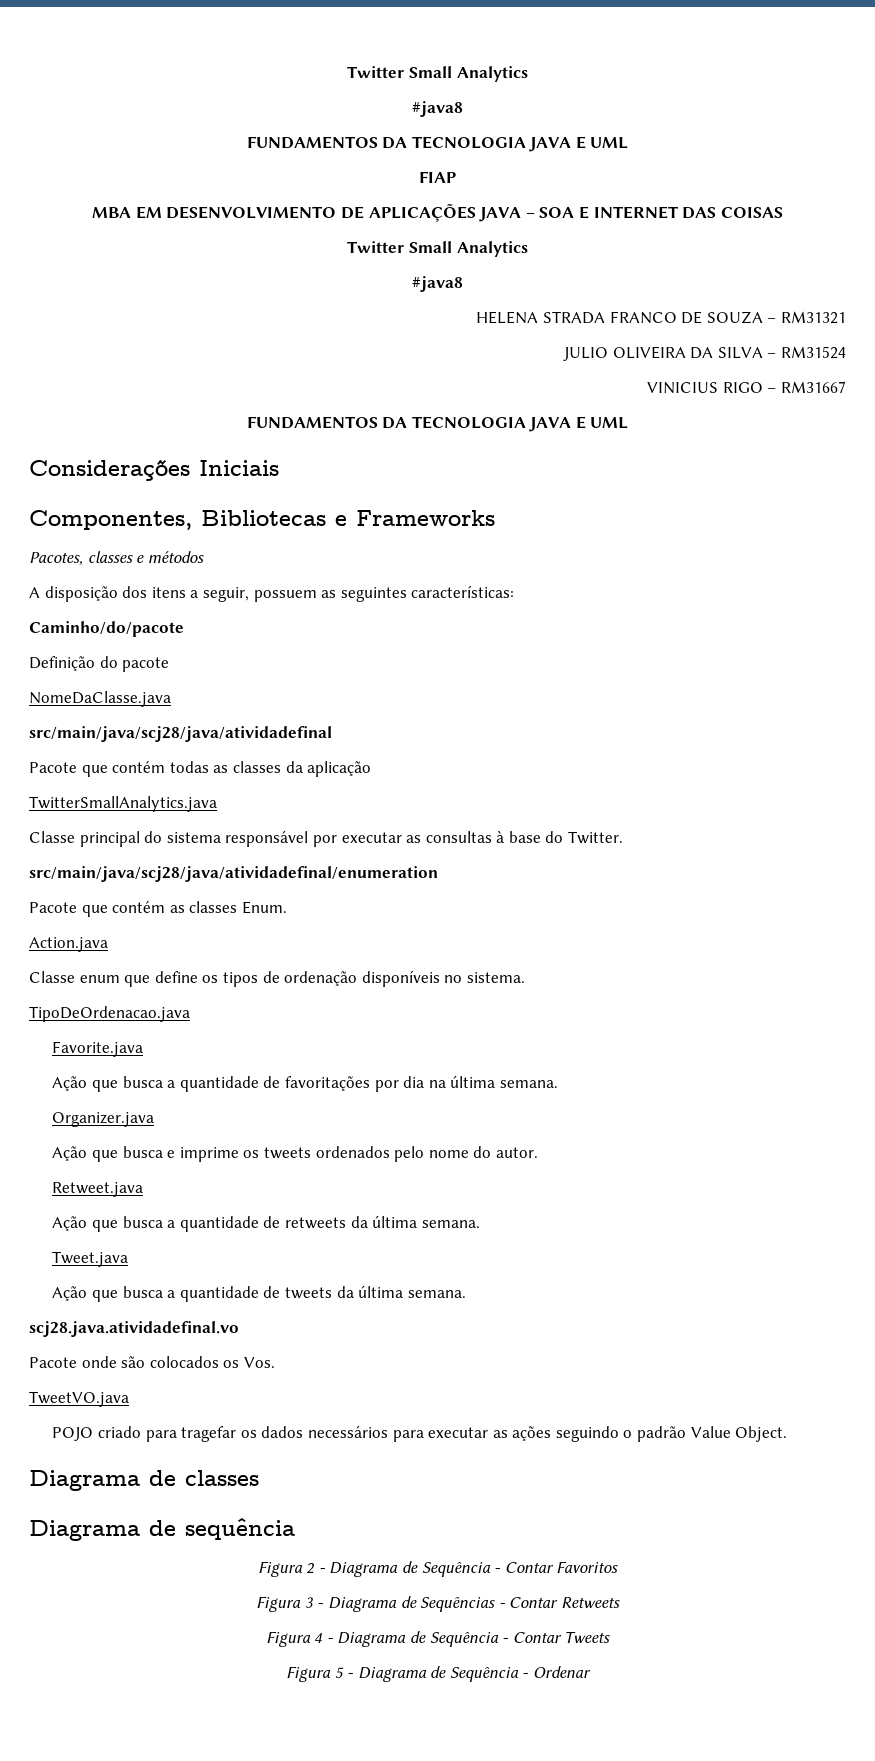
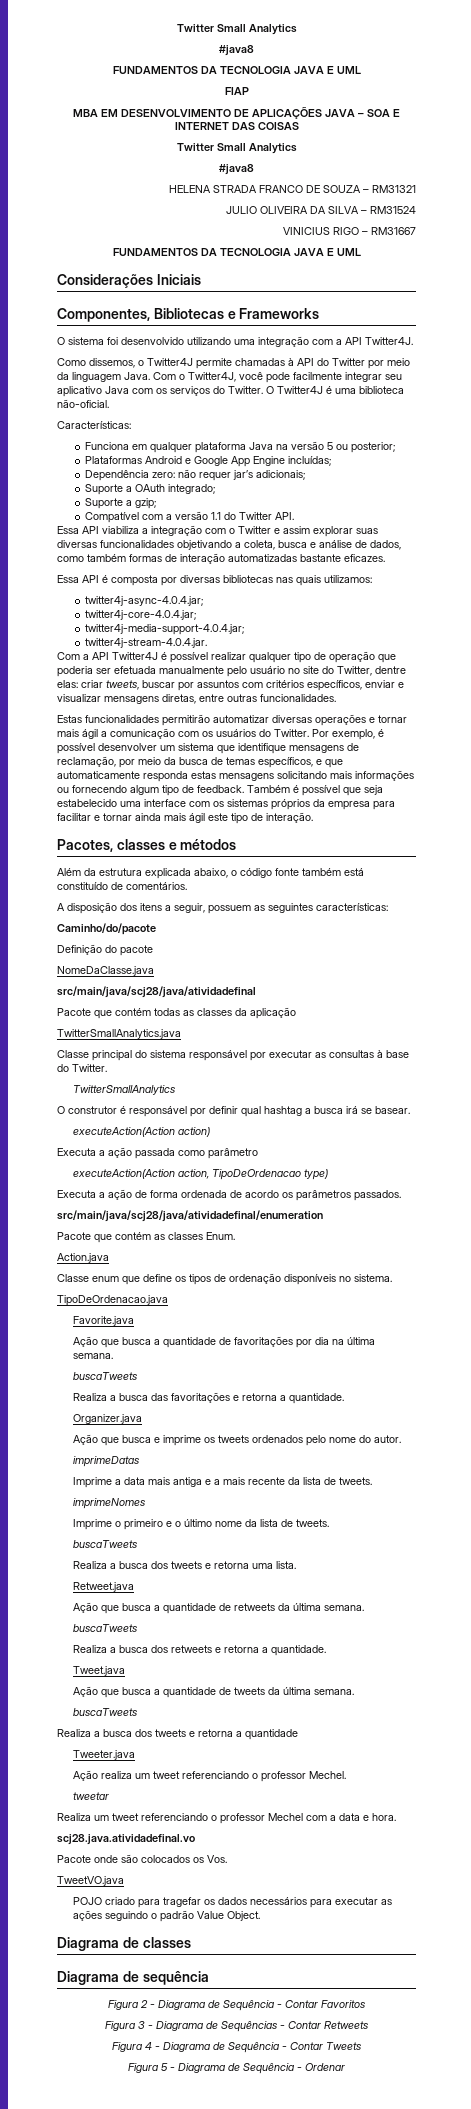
+ O sistema foi desenvolvido utilizando uma integração com a API Twitter4J.
+ Como dissemos, o Twitter4J permite chamadas à API do Twitter por meio da linguagem Java. Com o Twitter4J, você pode facilmente integrar seu aplicativo Java com os serviços do Twitter. O Twitter4J é uma biblioteca não-oficial.
+ Características:
+ Funciona em qualquer plataforma Java na versão 5 ou posterior;
+ Plataformas Android e Google App Engine incluídas;
+ Dependência zero: não requer jar’s adicionais;
+ Suporte a OAuth integrado;
+ Suporte a gzip;
+ Compatível com a versão 1.1 do Twitter API.
+ Essa API viabiliza a integração com o Twitter e assim explorar suas diversas funcionalidades objetivando a coleta, busca e análise de dados, como também formas de interação automatizadas bastante eficazes.
+ Essa API é composta por diversas bibliotecas nas quais utilizamos:
+ twitter4j-async-4.0.4.jar;
+ twitter4j-core-4.0.4.jar;
+ twitter4j-media-support-4.0.4.jar;
+ twitter4j-stream-4.0.4.jar.
+ Com a API Twitter4J é possível realizar qualquer tipo de operação que poderia ser efetuada manualmente pelo usuário no site do Twitter, dentre elas: criar tweets, buscar por assuntos com critérios específicos, enviar e visualizar mensagens diretas, entre outras funcionalidades.
+ Estas funcionalidades permitirão automatizar diversas operações e tornar mais ágil a comunicação com os usuários do Twitter. Por exemplo, é possível desenvolver um sistema que identifique mensagens de reclamação, por meio da busca de temas específicos, e que automaticamente responda estas mensagens solicitando mais informações ou fornecendo algum tipo de feedback. Também é possível que seja estabelecido uma interface com os sistemas próprios da empresa para facilitar e tornar ainda mais ágil este tipo de interação.
  Pacotes, classes e métodos
+ Além da estrutura explicada abaixo, o código fonte também está constituído de comentários.
+ TwitterSmallAnalytics
+ O construtor é responsável por definir qual hashtag a busca irá se basear.
+ executeAction(Action action)
+ Executa a ação passada como parâmetro
+ executeAction(Action action, TipoDeOrdenacao type)
+ Executa a ação de forma ordenada de acordo os parâmetros passados.
  Ação que busca a quantidade de favoritações por dia na última semana.
+ buscaTweets
+ Realiza a busca das favoritações e retorna a quantidade.
+ imprimeDatas
+ Imprime a data mais antiga e a mais recente da lista de tweets.
+ imprimeNomes
+ Imprime o primeiro e o último nome da lista de tweets.
+ buscaTweets
+ Realiza a busca dos tweets e retorna uma lista.
  Ação que busca a quantidade de retweets da última semana.
+ buscaTweets
+ Realiza a busca dos retweets e retorna a quantidade.
  Ação que busca a quantidade de tweets da última semana.
+ buscaTweets
+ Realiza a busca dos tweets e retorna a quantidade
+ Tweeter.java
+ Ação realiza um tweet referenciando o professor Mechel.
+ tweetar
+ Realiza um tweet referenciando o professor Mechel com a data e hora.

